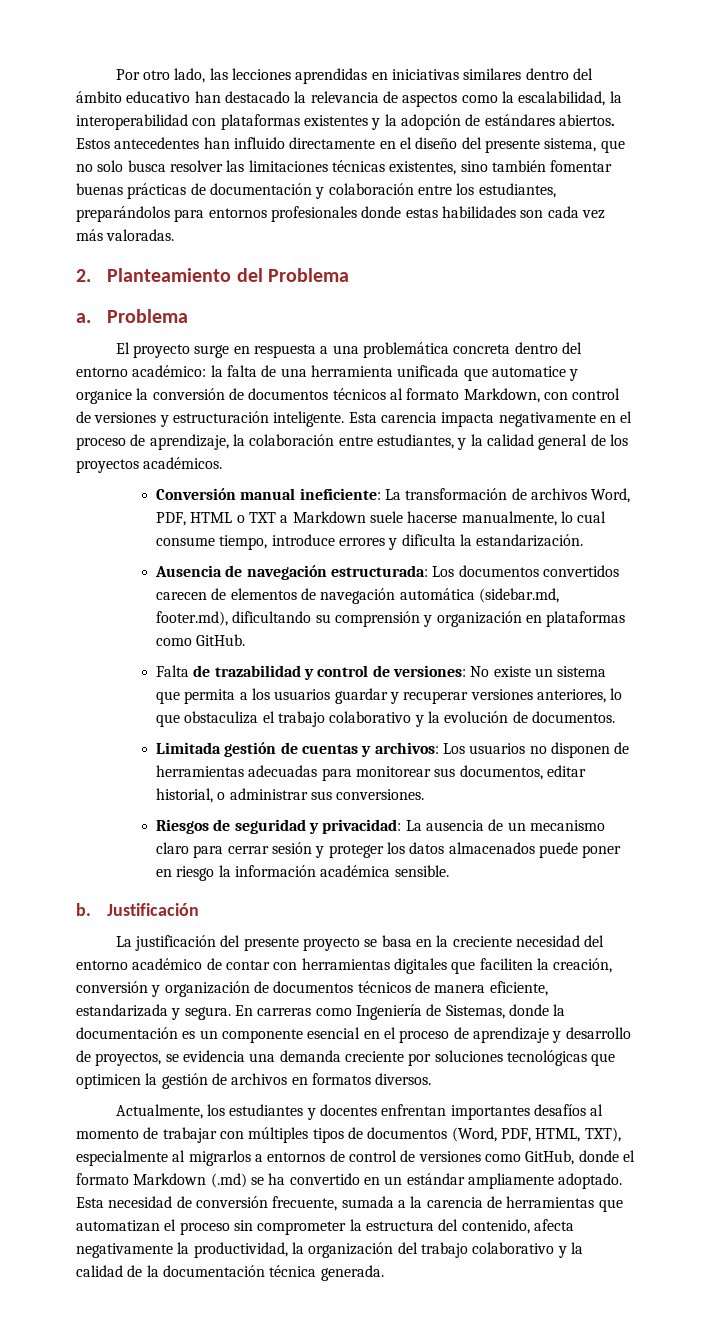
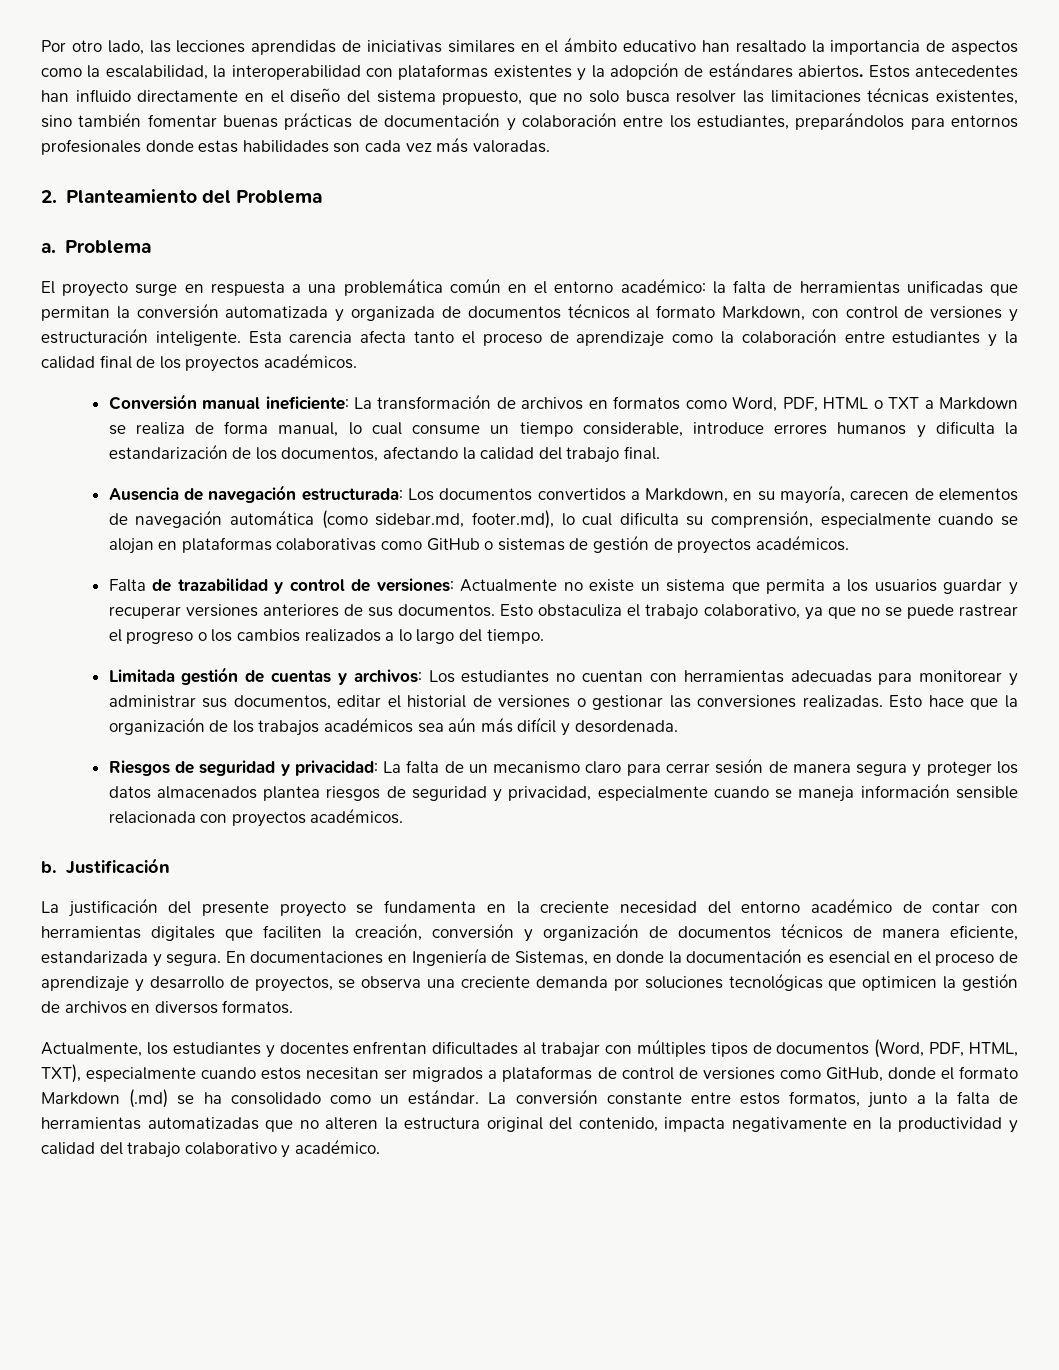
- Por otro lado, las lecciones aprendidas en iniciativas similares dentro del ámbito educativo han destacado la relevancia de aspectos como la escalabilidad, la interoperabilidad con plataformas existentes y la adopción de estándares abiertos.
+ Por otro lado, las lecciones aprendidas de iniciativas similares en el ámbito educativo han resaltado la importancia de aspectos como la escalabilidad, la interoperabilidad con plataformas existentes y la adopción de estándares abiertos.
- Estos antecedentes han influido directamente en el diseño del presente sistema, que no solo busca resolver las limitaciones técnicas existentes, sino también fomentar buenas prácticas de documentación y colaboración entre los estudiantes, preparándolos para entornos profesionales donde estas habilidades son cada vez más valoradas.
+ Estos antecedentes han influido directamente en el diseño del sistema propuesto, que no solo busca resolver las limitaciones técnicas existentes, sino también fomentar buenas prácticas de documentación y colaboración entre los estudiantes, preparándolos para entornos profesionales donde estas habilidades son cada vez más valoradas.
- El proyecto surge en respuesta a una problemática concreta dentro del entorno académico: la falta de una herramienta unificada que automatice y organice la conversión de documentos técnicos al formato Markdown, con control de versiones y estructuración inteligente.
+ El proyecto surge en respuesta a una problemática común en el entorno académico: la falta de herramientas unificadas que permitan la conversión automatizada y organizada de documentos técnicos al formato Markdown, con control de versiones y estructuración inteligente.
- Esta carencia impacta negativamente en el proceso de aprendizaje, la colaboración entre estudiantes, y la calidad general de los proyectos académicos.
+ Esta carencia afecta tanto el proceso de aprendizaje como la colaboración entre estudiantes y la calidad final de los proyectos académicos.
- Conversión manual ineficiente: La transformación de archivos Word, PDF, HTML o TXT a Markdown suele hacerse manualmente, lo cual consume tiempo, introduce errores y dificulta la estandarización.
+ Conversión manual ineficiente: La transformación de archivos en formatos como Word, PDF, HTML o TXT a Markdown se realiza de forma manual, lo cual consume un tiempo considerable, introduce errores humanos y dificulta la estandarización de los documentos, afectando la calidad del trabajo final.
- Ausencia de navegación estructurada: Los documentos convertidos carecen de elementos de navegación automática (sidebar.md, footer.md), dificultando su comprensión y organización en plataformas como GitHub.
+ Ausencia de navegación estructurada: Los documentos convertidos a Markdown, en su mayoría, carecen de elementos de navegación automática (como sidebar.md, footer.md), lo cual dificulta su comprensión, especialmente cuando se alojan en plataformas colaborativas como GitHub o sistemas de gestión de proyectos académicos.
- Falta de trazabilidad y control de versiones: No existe un sistema que permita a los usuarios guardar y recuperar versiones anteriores, lo que obstaculiza el trabajo colaborativo y la evolución de documentos.
+ Falta de trazabilidad y control de versiones: Actualmente no existe un sistema que permita a los usuarios guardar y recuperar versiones anteriores de sus documentos. Esto obstaculiza el trabajo colaborativo, ya que no se puede rastrear el progreso o los cambios realizados a lo largo del tiempo.
- Limitada gestión de cuentas y archivos: Los usuarios no disponen de herramientas adecuadas para monitorear sus documentos, editar historial, o administrar sus conversiones.
+ Limitada gestión de cuentas y archivos: Los estudiantes no cuentan con herramientas adecuadas para monitorear y administrar sus documentos, editar el historial de versiones o gestionar las conversiones realizadas. Esto hace que la organización de los trabajos académicos sea aún más difícil y desordenada.
- Riesgos de seguridad y privacidad: La ausencia de un mecanismo claro para cerrar sesión y proteger los datos almacenados puede poner en riesgo la información académica sensible.
+ Riesgos de seguridad y privacidad: La falta de un mecanismo claro para cerrar sesión de manera segura y proteger los datos almacenados plantea riesgos de seguridad y privacidad, especialmente cuando se maneja información sensible relacionada con proyectos académicos.
- La justificación del presente proyecto se basa en la creciente necesidad del entorno académico de contar con herramientas digitales que faciliten la creación, conversión y organización de documentos técnicos de manera eficiente, estandarizada y segura.
+ La justificación del presente proyecto se fundamenta en la creciente necesidad del entorno académico de contar con herramientas digitales que faciliten la creación, conversión y organización de documentos técnicos de manera eficiente, estandarizada y segura.
- En carreras como Ingeniería de Sistemas, donde la documentación es un componente esencial en el proceso de aprendizaje y desarrollo de proyectos, se evidencia una demanda creciente por soluciones tecnológicas que optimicen la gestión de archivos en formatos diversos.
+ En documentaciones en Ingeniería de Sistemas, en donde la documentación es esencial en el proceso de aprendizaje y desarrollo de proyectos, se observa una creciente demanda por soluciones tecnológicas que optimicen la gestión de archivos en diversos formatos.
- Actualmente, los estudiantes y docentes enfrentan importantes desafíos al momento de trabajar con múltiples tipos de documentos (Word, PDF, HTML, TXT), especialmente al migrarlos a entornos de control de versiones como GitHub, donde el formato Markdown (.md) se ha convertido en un estándar ampliamente adoptado. Esta necesidad de conversión frecuente, sumada a la carencia de herramientas que automatizan el proceso sin comprometer la estructura del contenido, afecta negativamente la productividad, la organización del trabajo colaborativo y la calidad de la documentación técnica generada.
+ Actualmente, los estudiantes y docentes enfrentan dificultades al trabajar con múltiples tipos de documentos (Word, PDF, HTML, TXT), especialmente cuando estos necesitan ser migrados a plataformas de control de versiones como GitHub, donde el formato Markdown (.md) se ha consolidado como un estándar. La conversión constante entre estos formatos, junto a la falta de herramientas automatizadas que no alteren la estructura original del contenido, impacta negativamente en la productividad y calidad del trabajo colaborativo y académico.

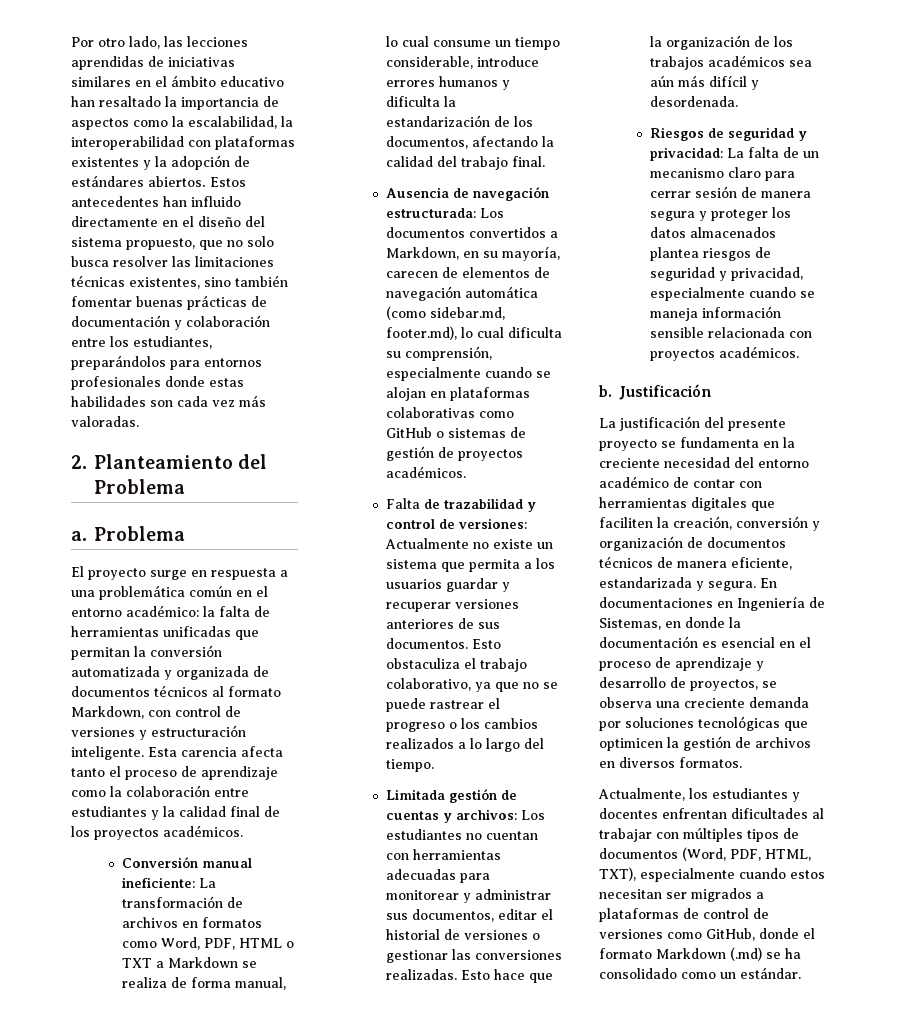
- La conversión constante entre estos formatos, junto a la falta de herramientas automatizadas que no alteren la estructura original del contenido, impacta negativamente en la productividad y calidad del trabajo colaborativo y académico.

